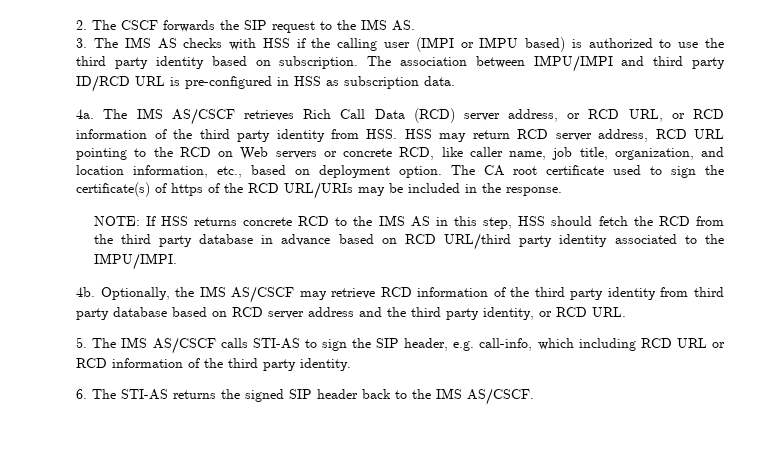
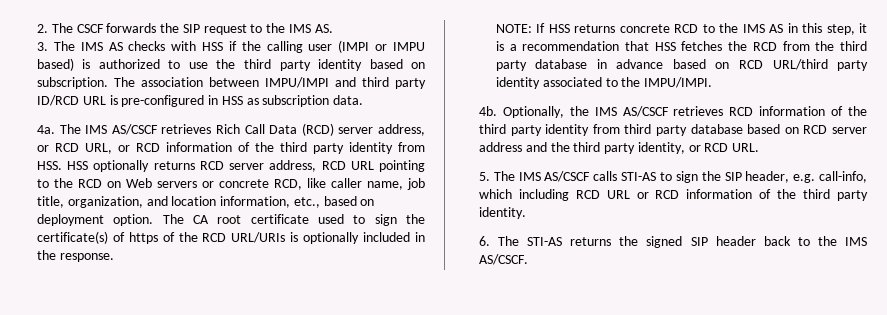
- The IMS AS/CSCF retrieves Rich Call Data (RCD) server address, or RCD URL, or RCD information of the third party identity from HSS. HSS may return RCD server address, RCD URL pointing to the RCD on Web servers or concrete RCD, like caller name, job title, organization, and location information, etc., based on deployment option.
+ The IMS AS/CSCF retrieves Rich Call Data (RCD) server address, or RCD URL, or RCD information of the third party identity from HSS. HSS optionally returns RCD server address, RCD URL pointing to the RCD on Web servers or concrete RCD, like caller name, job title, organization, and location information, etc., based on deployment option.
- The CA root certificate used to sign the certificate(s) of https of the RCD URL/URIs may be included in the response.
+ The CA root certificate used to sign the certificate(s) of https of the RCD URL/URIs is optionally included in the response.
- NOTE: If HSS returns concrete RCD to the IMS AS in this step, HSS should fetch the RCD from the third party database in advance based on RCD URL/third party identity associated to the IMPU/IMPI.
+ NOTE: If HSS returns concrete RCD to the IMS AS in this step, it is a recommendation that HSS fetches the RCD from the third party database in advance based on RCD URL/third party identity associated to the IMPU/IMPI.
- Optionally, the IMS AS/CSCF may retrieve RCD information of the third party identity from third party database based on RCD server address and the third party identity, or RCD URL.
+ Optionally, the IMS AS/CSCF retrieves RCD information of the third party identity from third party database based on RCD server address and the third party identity, or RCD URL.

